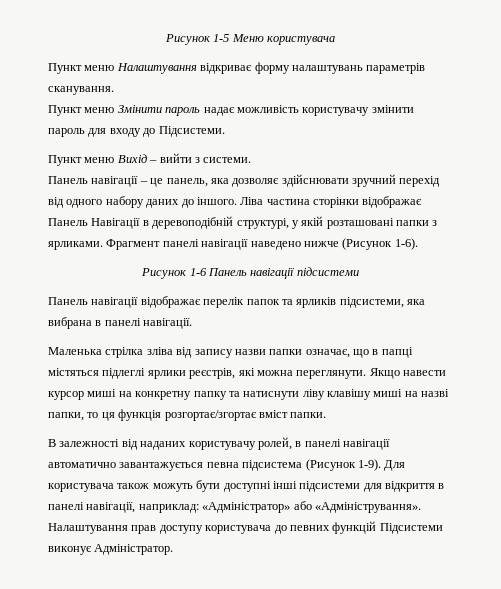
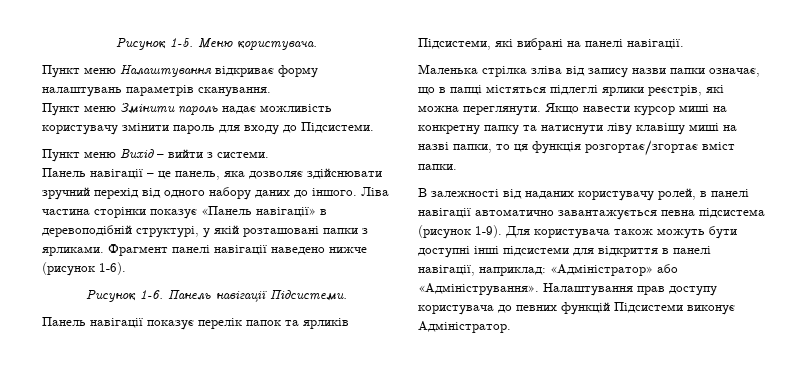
- Рисунок 1-5 Меню користувача
+ Рисунок 1-5. Меню користувача.
- Ліва частина сторінки відображає Панель Навігації в деревоподібній структурі, у якій розташовані папки з ярликами.
+ Ліва частина сторінки показує «Панель навігації» в деревоподібній структурі, у якій розташовані папки з ярликами.
- Фрагмент панелі навігації наведено нижче (Рисунок 1-6).
+ Фрагмент панелі навігації наведено нижче (рисунок 1-6).
- Рисунок 1-6 Панель навігації підсистеми
- Панель навігації відображає перелік папок та ярликів підсистеми, яка вибрана в панелі навігації.
+ Рисунок 1-6. Панель навігації Підсистеми.
+ Панель навігації показує перелік папок та ярликів Підсистеми, які вибрані на панелі навігації.
- В залежності від наданих користувачу ролей, в панелі навігації автоматично завантажується певна підсистема (Рисунок 1-9).
+ В залежності від наданих користувачу ролей, в панелі навігації автоматично завантажується певна підсистема (рисунок 1-9).

